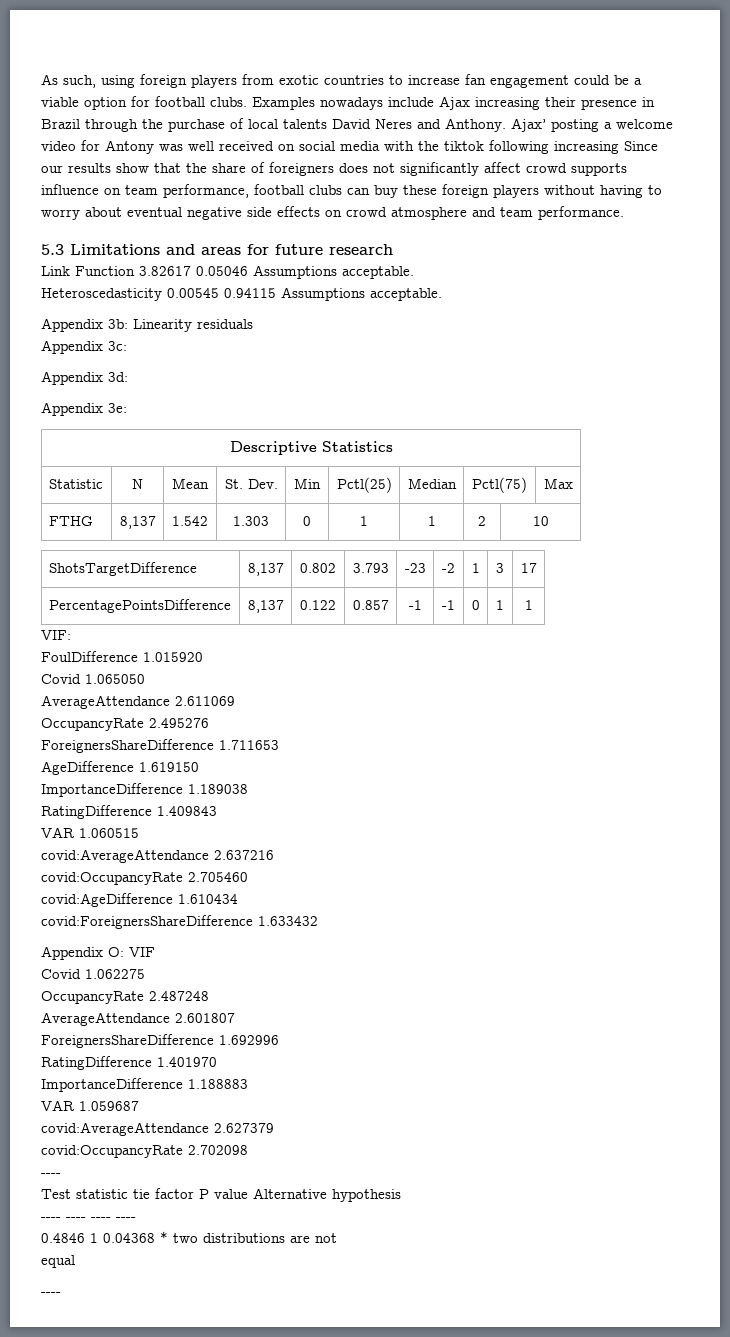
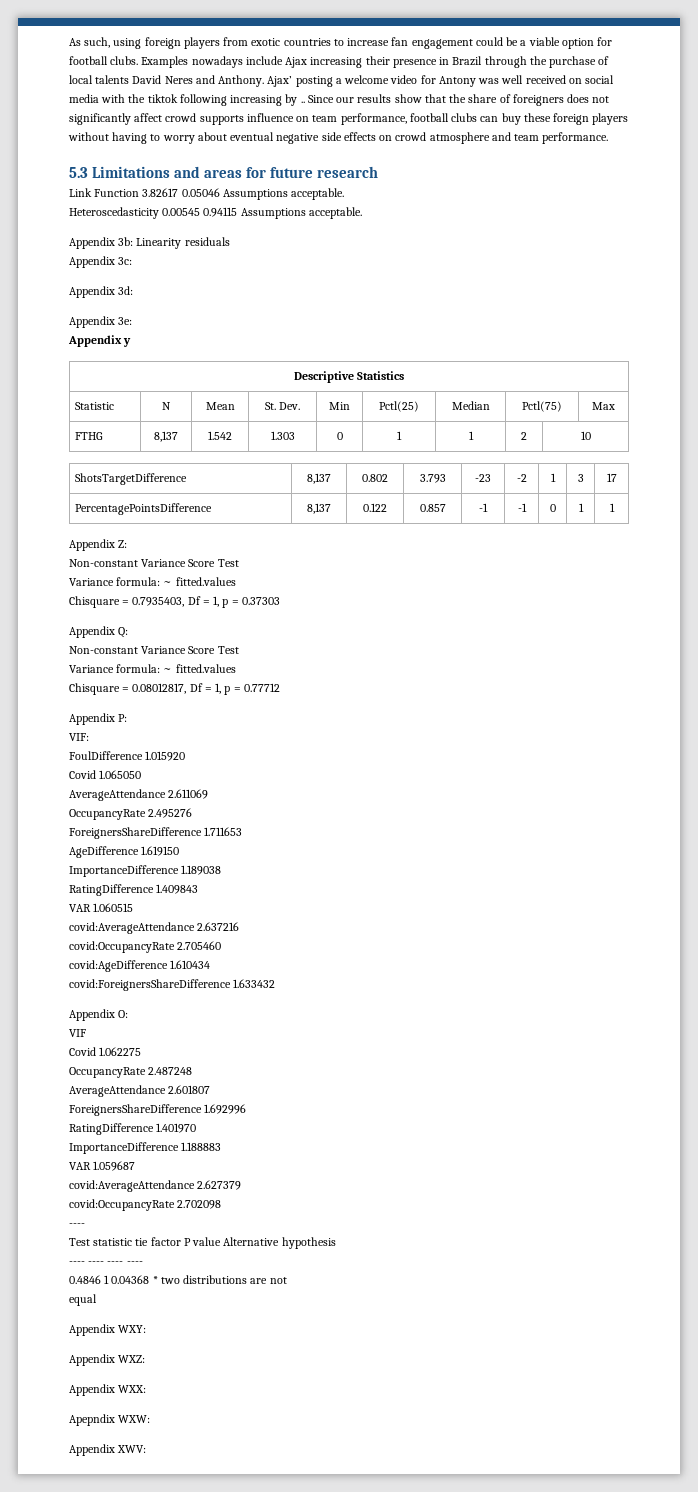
- Ajax’ posting a welcome video for Antony was well received on social media with the tiktok following increasing Since our results show that the share of foreigners does not significantly affect crowd supports influence on team performance, football clubs can buy these foreign players without having to worry about eventual negative side effects on crowd atmosphere and team performance.
+ Ajax’ posting a welcome video for Antony was well received on social media with the tiktok following increasing by .. Since our results show that the share of foreigners does not significantly affect crowd supports influence on team performance, football clubs can buy these foreign players without having to worry about eventual negative side effects on crowd atmosphere and team performance.
+ Appendix y
+ Appendix Z:
+ Non-constant Variance Score Test
+ Variance formula: ~ fitted.values
+ Chisquare = 0.7935403, Df = 1, p = 0.37303
+ Appendix Q:
+ Non-constant Variance Score Test
+ Variance formula: ~ fitted.values
+ Chisquare = 0.08012817, Df = 1, p = 0.77712
+ Appendix P:
- Appendix O: VIF
+ Appendix O:
+ VIF
  equal
- ----
+ Appendix WXY:
+ Appendix WXZ:
+ Appendix WXX:
+ Apepndix WXW:
+ Appendix XWV:

